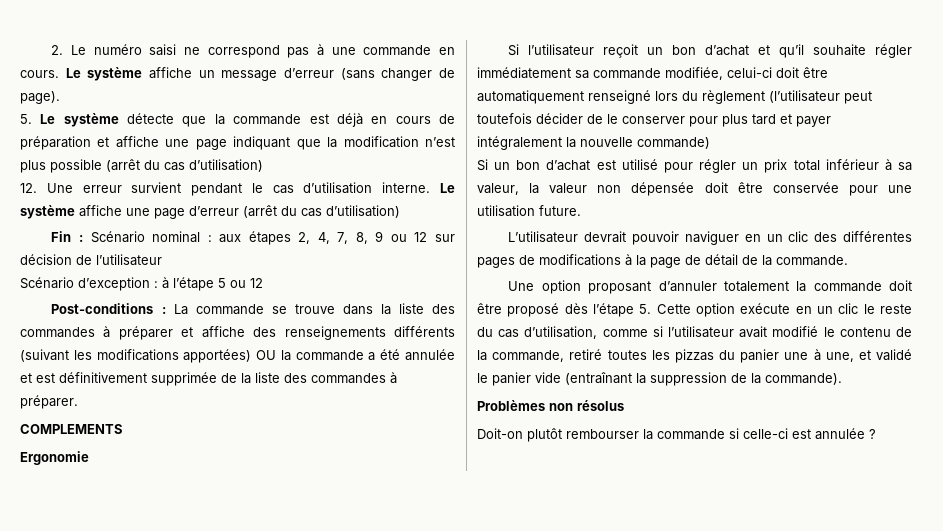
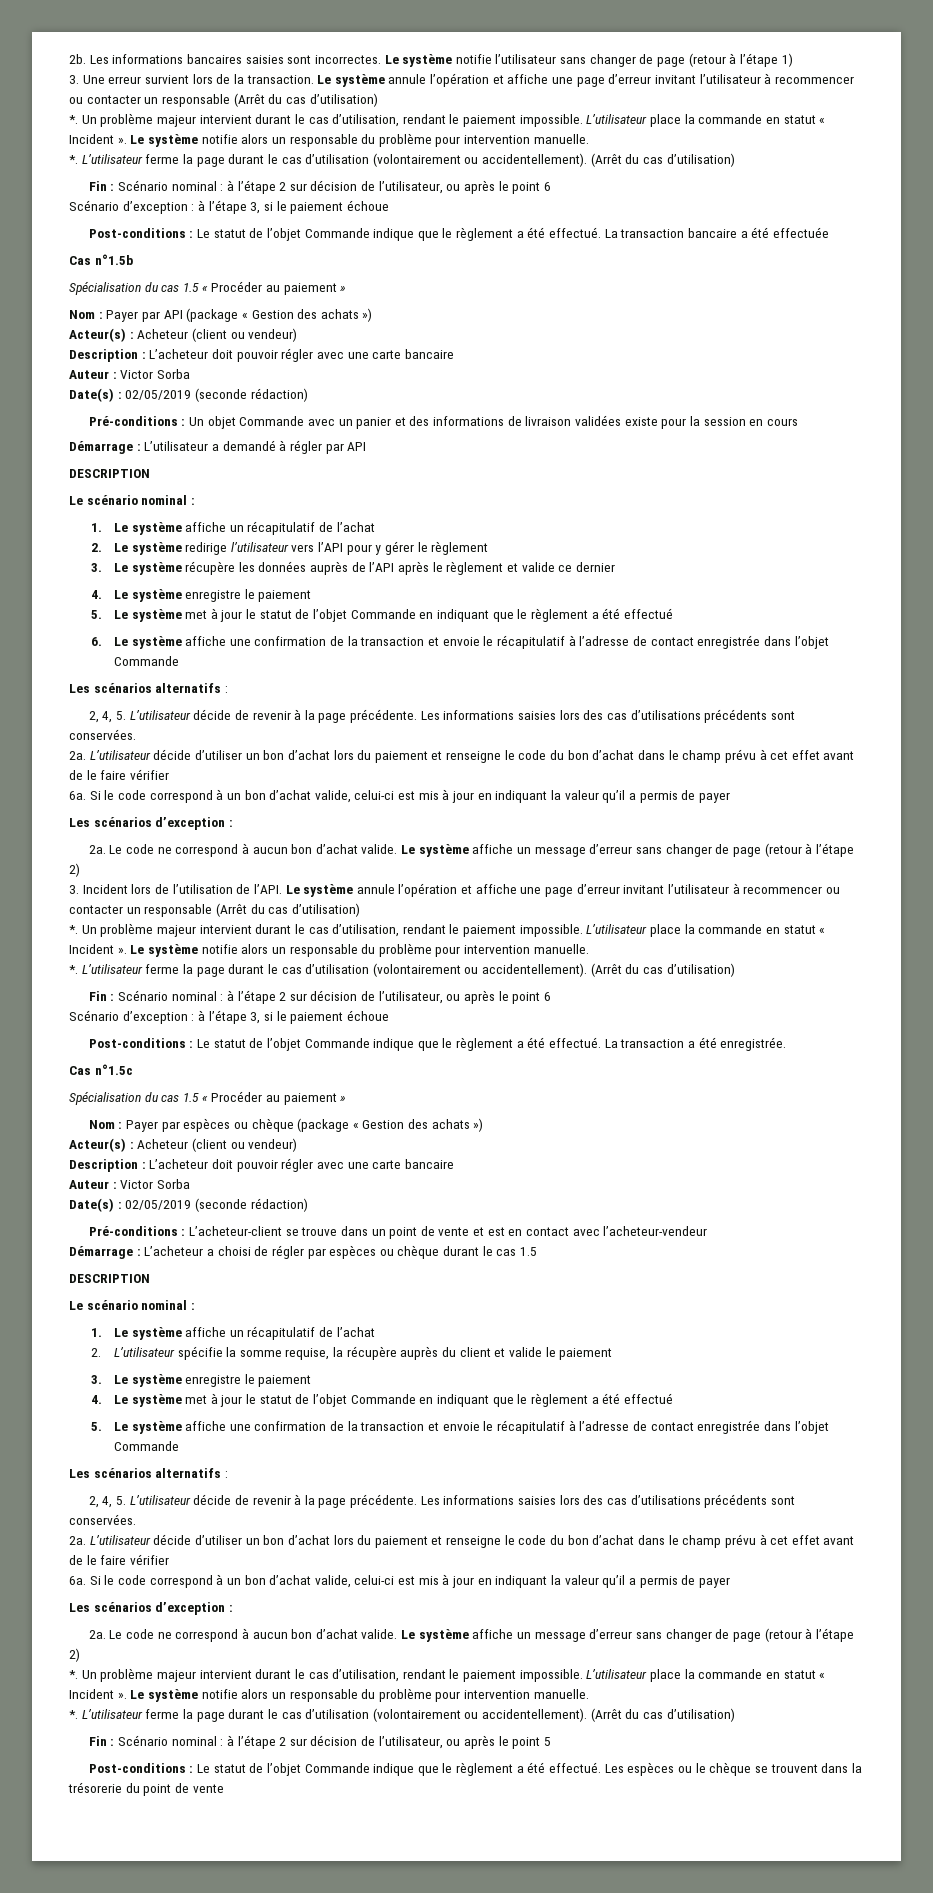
- 2. Le numéro saisi ne correspond pas à une commande en cours. Le système affiche un message d’erreur (sans changer de page).
- 5. Le système détecte que la commande est déjà en cours de préparation et affiche une page indiquant que la modification n’est plus possible (arrêt du cas d’utilisation)
- 12. Une erreur survient pendant le cas d’utilisation interne. Le système affiche une page d’erreur (arrêt du cas d’utilisation)
- Fin : Scénario nominal : aux étapes 2, 4, 7, 8, 9 ou 12 sur décision de l’utilisateur
- Scénario d’exception : à l’étape 5 ou 12
- Post-conditions : La commande se trouve dans la liste des commandes à préparer et affiche des renseignements différents (suivant les modifications apportées) OU la commande a été annulée et est définitivement supprimée de la liste des commandes à préparer.
- COMPLEMENTS
- Ergonomie
- Si l’utilisateur reçoit un bon d’achat et qu’il souhaite régler immédiatement sa commande modifiée, celui-ci doit être automatiquement renseigné lors du règlement (l’utilisateur peut toutefois décider de le conserver pour plus tard et payer intégralement la nouvelle commande)
- Si un bon d’achat est utilisé pour régler un prix total inférieur à sa valeur, la valeur non dépensée doit être conservée pour une utilisation future.
- L’utilisateur devrait pouvoir naviguer en un clic des différentes pages de modifications à la page de détail de la commande.
- Une option proposant d’annuler totalement la commande doit être proposé dès l’étape 5. Cette option exécute en un clic le reste du cas d’utilisation, comme si l’utilisateur avait modifié le contenu de la commande, retiré toutes les pizzas du panier une à une, et validé le panier vide (entraînant la suppression de la commande).
- Problèmes non résolus
- Doit-on plutôt rembourser la commande si celle-ci est annulée ?
+ 2b. Les informations bancaires saisies sont incorrectes. Le système notifie l’utilisateur sans changer de page (retour à l’étape 1)
+ 3. Une erreur survient lors de la transaction. Le système annule l’opération et affiche une page d’erreur invitant l’utilisateur à recommencer ou contacter un responsable (Arrêt du cas d’utilisation)
+ *. Un problème majeur intervient durant le cas d’utilisation, rendant le paiement impossible. L’utilisateur place la commande en statut « Incident ». Le système notifie alors un responsable du problème pour intervention manuelle.
+ *. L’utilisateur ferme la page durant le cas d’utilisation (volontairement ou accidentellement). (Arrêt du cas d’utilisation)
+ Fin : Scénario nominal : à l’étape 2 sur décision de l’utilisateur, ou après le point 6
+ Scénario d’exception : à l’étape 3, si le paiement échoue
+ Post-conditions : Le statut de l’objet Commande indique que le règlement a été effectué. La transaction bancaire a été effectuée
+ Cas n°1.5b
+ Spécialisation du cas 1.5 « Procéder au paiement »
+ Nom : Payer par API (package « Gestion des achats »)
+ Acteur(s) : Acheteur (client ou vendeur)
+ Description : L’acheteur doit pouvoir régler avec une carte bancaire
+ Auteur : Victor Sorba
+ Date(s) : 02/05/2019 (seconde rédaction)
+ Pré-conditions : Un objet Commande avec un panier et des informations de livraison validées existe pour la session en cours
+ Démarrage : L’utilisateur a demandé à régler par API
+ DESCRIPTION
+ Le scénario nominal :
+ 1. Le système affiche un récapitulatif de l’achat
+ 2. Le système redirige l’utilisateur vers l’API pour y gérer le règlement
+ 3. Le système récupère les données auprès de l’API après le règlement et valide ce dernier
+ 4. Le système enregistre le paiement
+ 5. Le système met à jour le statut de l’objet Commande en indiquant que le règlement a été effectué
+ 6. Le système affiche une confirmation de la transaction et envoie le récapitulatif à l’adresse de contact enregistrée dans l’objet Commande
+ Les scénarios alternatifs :
+ 2, 4, 5. L’utilisateur décide de revenir à la page précédente. Les informations saisies lors des cas d’utilisations précédents sont conservées.
+ 2a. L’utilisateur décide d’utiliser un bon d’achat lors du paiement et renseigne le code du bon d’achat dans le champ prévu à cet effet avant de le faire vérifier
+ 6a. Si le code correspond à un bon d’achat valide, celui-ci est mis à jour en indiquant la valeur qu’il a permis de payer
+ Les scénarios d’exception :
+ 2a. Le code ne correspond à aucun bon d’achat valide. Le système affiche un message d’erreur sans changer de page (retour à l’étape 2)
+ 3. Incident lors de l’utilisation de l’API. Le système annule l’opération et affiche une page d’erreur invitant l’utilisateur à recommencer ou contacter un responsable (Arrêt du cas d’utilisation)
+ *. Un problème majeur intervient durant le cas d’utilisation, rendant le paiement impossible. L’utilisateur place la commande en statut « Incident ». Le système notifie alors un responsable du problème pour intervention manuelle.
+ *. L’utilisateur ferme la page durant le cas d’utilisation (volontairement ou accidentellement). (Arrêt du cas d’utilisation)
+ Fin : Scénario nominal : à l’étape 2 sur décision de l’utilisateur, ou après le point 6
+ Scénario d’exception : à l’étape 3, si le paiement échoue
+ Post-conditions : Le statut de l’objet Commande indique que le règlement a été effectué. La transaction a été enregistrée.
+ Cas n°1.5c
+ Spécialisation du cas 1.5 « Procéder au paiement »
+ Nom : Payer par espèces ou chèque (package « Gestion des achats »)
+ Acteur(s) : Acheteur (client ou vendeur)
+ Description : L’acheteur doit pouvoir régler avec une carte bancaire
+ Auteur : Victor Sorba
+ Date(s) : 02/05/2019 (seconde rédaction)
+ Pré-conditions : L’acheteur-client se trouve dans un point de vente et est en contact avec l’acheteur-vendeur
+ Démarrage : L’acheteur a choisi de régler par espèces ou chèque durant le cas 1.5
+ DESCRIPTION
+ Le scénario nominal :
+ 1. Le système affiche un récapitulatif de l’achat
+ 2. L’utilisateur spécifie la somme requise, la récupère auprès du client et valide le paiement
+ 3. Le système enregistre le paiement
+ 4. Le système met à jour le statut de l’objet Commande en indiquant que le règlement a été effectué
+ 5. Le système affiche une confirmation de la transaction et envoie le récapitulatif à l’adresse de contact enregistrée dans l’objet Commande
+ Les scénarios alternatifs :
+ 2, 4, 5. L’utilisateur décide de revenir à la page précédente. Les informations saisies lors des cas d’utilisations précédents sont conservées.
+ 2a. L’utilisateur décide d’utiliser un bon d’achat lors du paiement et renseigne le code du bon d’achat dans le champ prévu à cet effet avant de le faire vérifier
+ 6a. Si le code correspond à un bon d’achat valide, celui-ci est mis à jour en indiquant la valeur qu’il a permis de payer
+ Les scénarios d’exception :
+ 2a. Le code ne correspond à aucun bon d’achat valide. Le système affiche un message d’erreur sans changer de page (retour à l’étape 2)
+ *. Un problème majeur intervient durant le cas d’utilisation, rendant le paiement impossible. L’utilisateur place la commande en statut « Incident ». Le système notifie alors un responsable du problème pour intervention manuelle.
+ *. L’utilisateur ferme la page durant le cas d’utilisation (volontairement ou accidentellement). (Arrêt du cas d’utilisation)
+ Fin : Scénario nominal : à l’étape 2 sur décision de l’utilisateur, ou après le point 5
+ Post-conditions : Le statut de l’objet Commande indique que le règlement a été effectué. Les espèces ou le chèque se trouvent dans la trésorerie du point de vente

